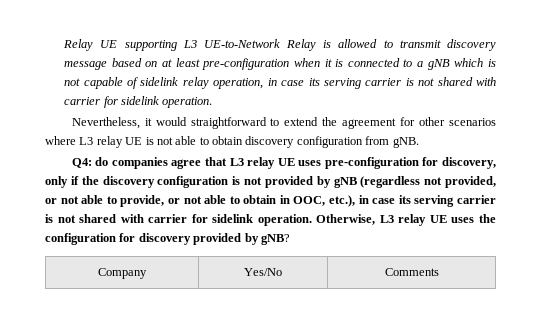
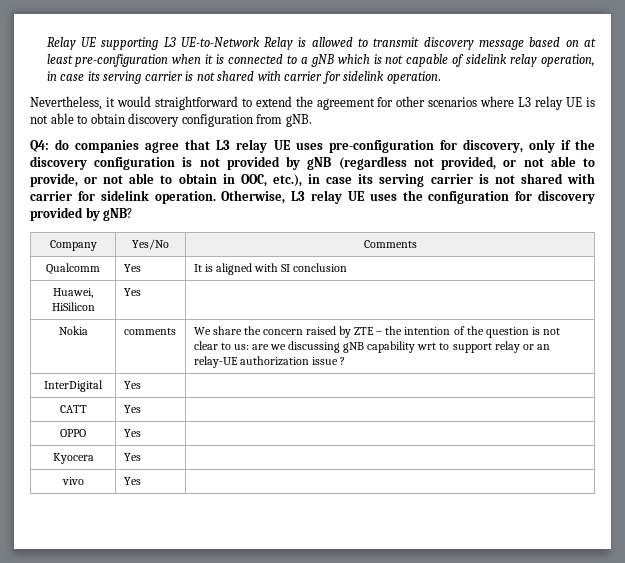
+ Qualcomm | Yes | It is aligned with SI conclusion
+ Huawei, HiSilicon | Yes |
+ Nokia | comments | We share the concern raised by ZTE – the intention of the question is not clear to us: are we discussing gNB capability wrt to support relay or an relay-UE authorization issue ?
+ InterDigital | Yes |
+ CATT | Yes |
+ OPPO | Yes |
+ Kyocera | Yes |
+ vivo | Yes |

